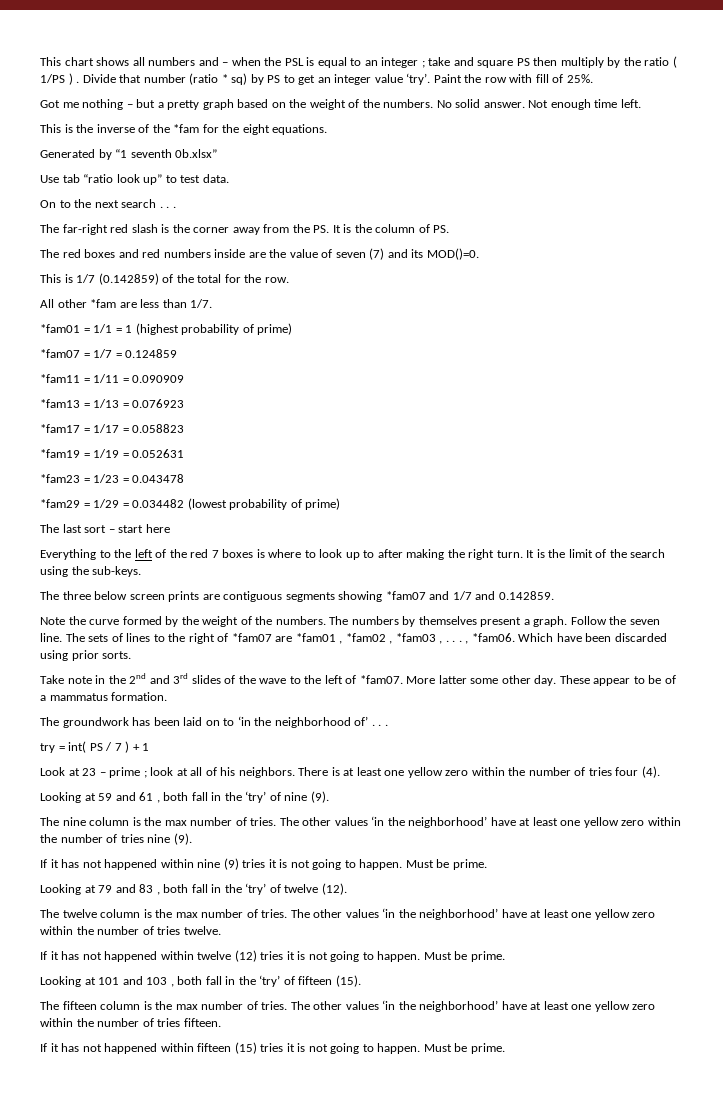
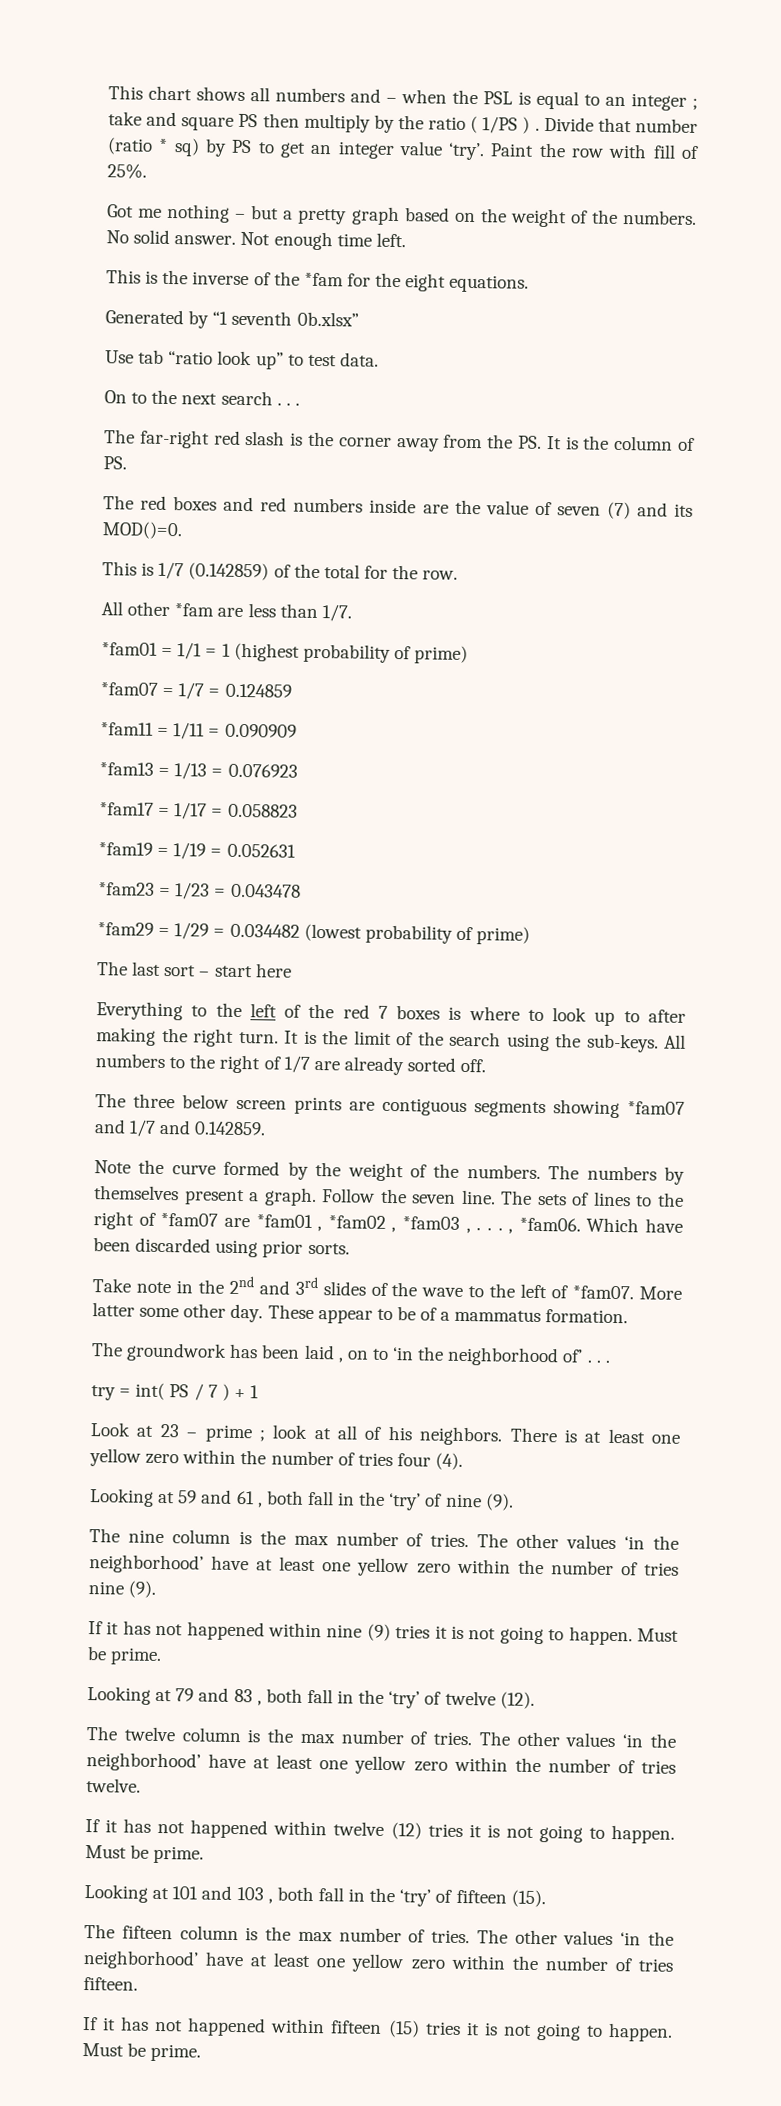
+ All numbers to the right of 1/7 are already sorted off.
- The groundwork has been laid on to ‘in the neighborhood of’ . . .
+ The groundwork has been laid , on to ‘in the neighborhood of’ . . .

